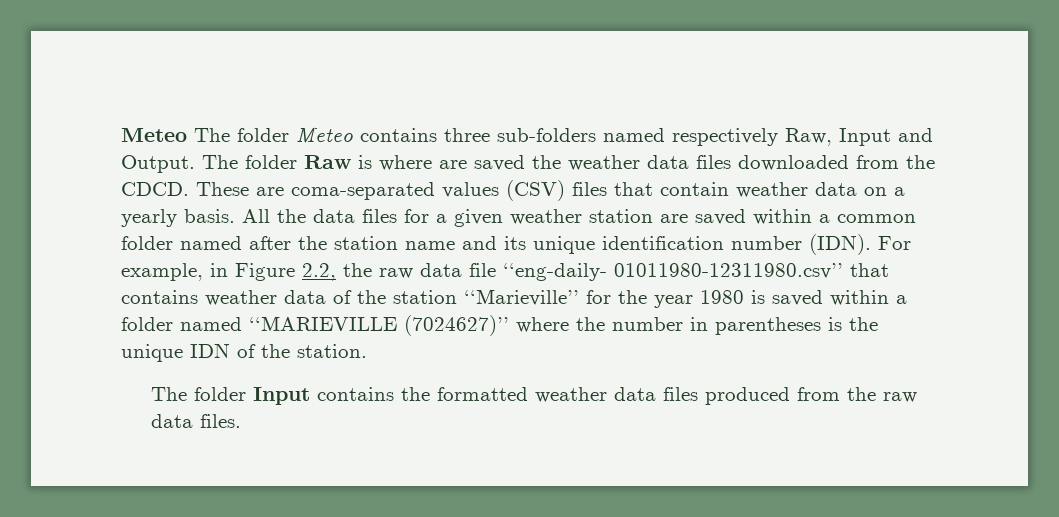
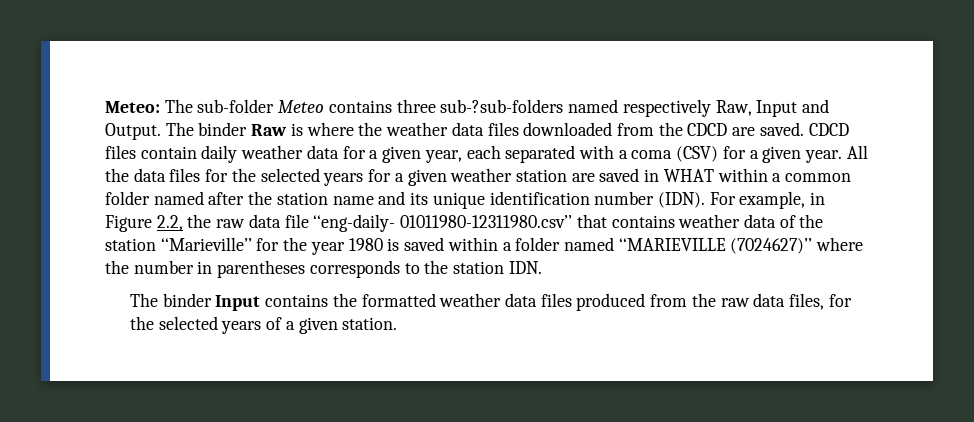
- Meteo The folder Meteo contains three sub-folders named respectively Raw, Input and Output.
+ Meteo: The sub-folder Meteo contains three sub-?sub-folders named respectively Raw, Input and Output.
- The folder Raw is where are saved the weather data files downloaded from the CDCD. These are coma-separated values (CSV) files that contain weather data on a yearly basis.
+ The binder Raw is where the weather data files downloaded from the CDCD are saved. CDCD files contain daily weather data for a given year, each separated with a coma (CSV) for a given year.
- All the data files for a given weather station are saved within a common folder named after the station name and its unique identification number (IDN).
+ All the data files for the selected years for a given weather station are saved in WHAT within a common folder named after the station name and its unique identification number (IDN).
- For example, in Figure 2.2, the raw data file ‘‘eng-daily- 01011980-12311980.csv’’ that contains weather data of the station ‘‘Marieville’’ for the year 1980 is saved within a folder named ‘‘MARIEVILLE (7024627)’’ where the number in parentheses is the unique IDN of the station.
- The folder Input contains the formatted weather data files produced from the raw data files.
+ For example, in Figure 2.2, the raw data file ‘‘eng-daily- 01011980-12311980.csv’’ that contains weather data of the station ‘‘Marieville’’ for the year 1980 is saved within a folder named ‘‘MARIEVILLE (7024627)’’ where the number in parentheses corresponds to the station IDN.
+ The binder Input contains the formatted weather data files produced from the raw data files, for the selected years of a given station.

